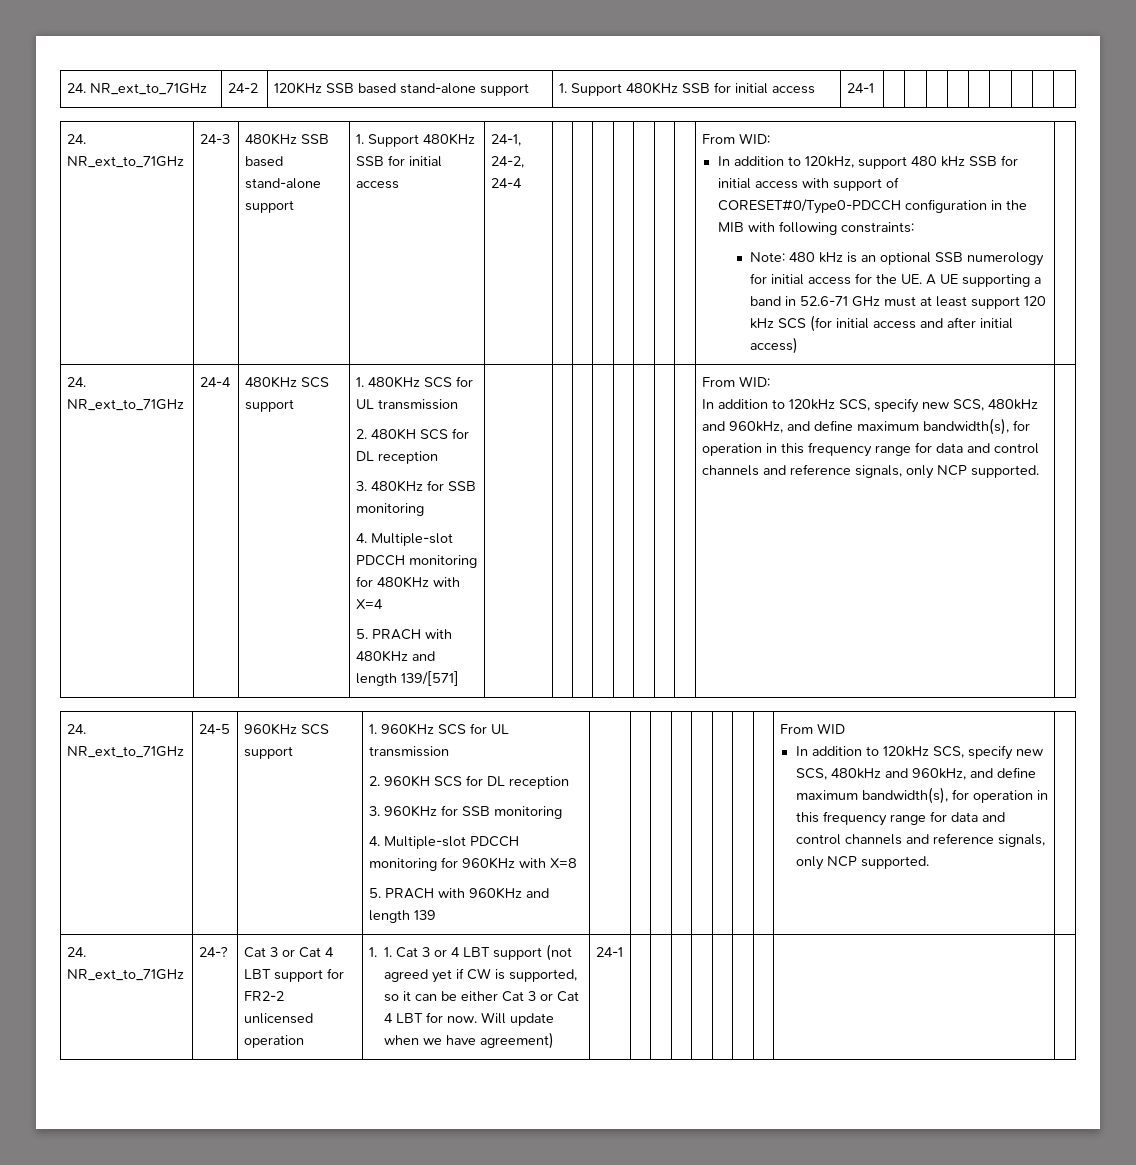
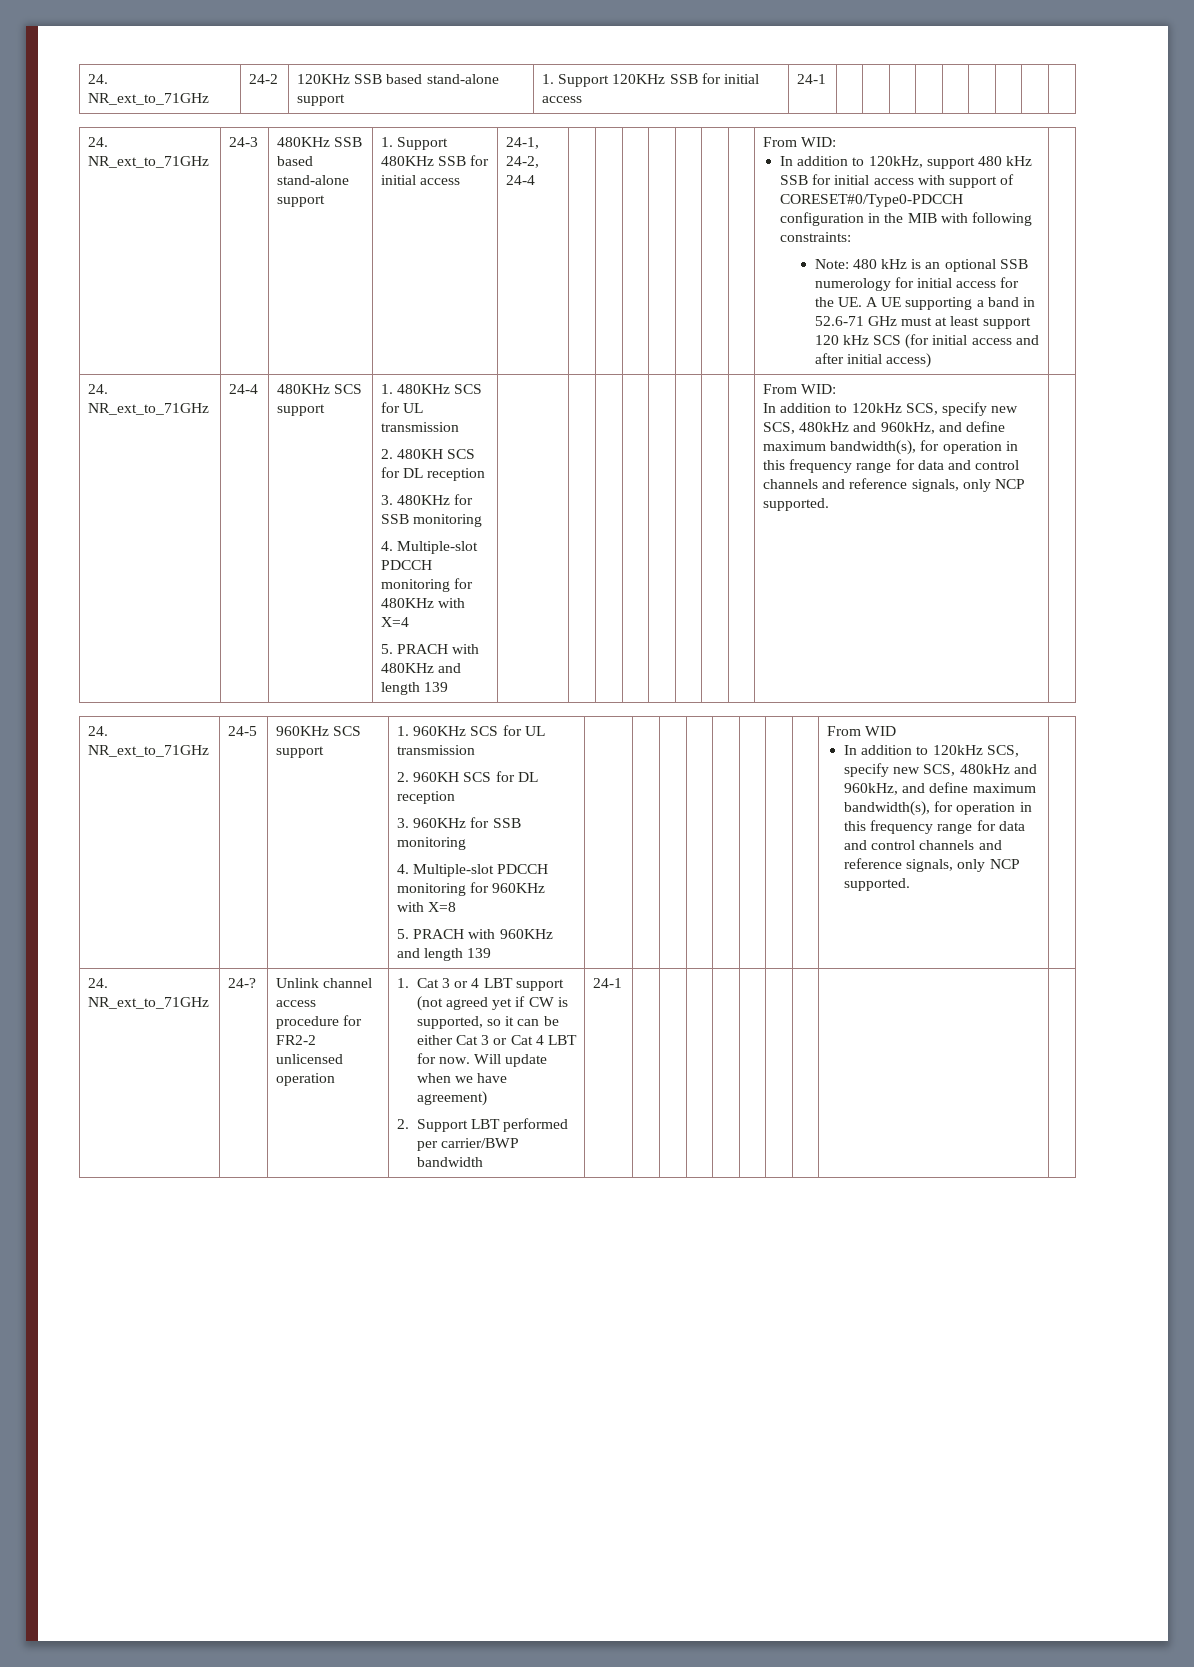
- 24. NR_ext_to_71GHz | 24-2 | 120KHz SSB based stand-alone support | 1. Support 480KHz SSB for initial access | 24-1 | | | | | | | | |
+ 24. NR_ext_to_71GHz | 24-2 | 120KHz SSB based stand-alone support | 1. Support 120KHz SSB for initial access | 24-1 | | | | | | | | |
- 5. PRACH with 480KHz and length 139/[571]
+ 5. PRACH with 480KHz and length 139
- Cat 3 or Cat 4 LBT support for FR2-2 unlicensed operation
+ Unlink channel access procedure for FR2-2 unlicensed operation
- 1. 1. Cat 3 or 4 LBT support (not agreed yet if CW is supported, so it can be either Cat 3 or Cat 4 LBT for now.
+ 1. Cat 3 or 4 LBT support (not agreed yet if CW is supported, so it can be either Cat 3 or Cat 4 LBT for now.
+ 2. Support LBT performed per carrier/BWP bandwidth

